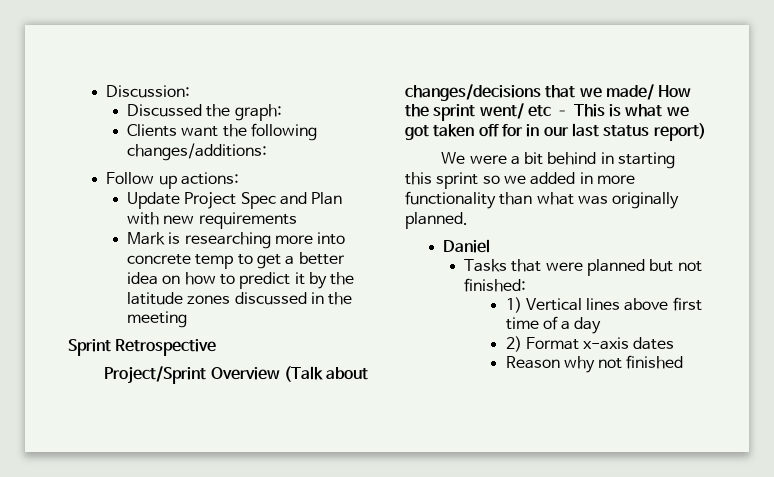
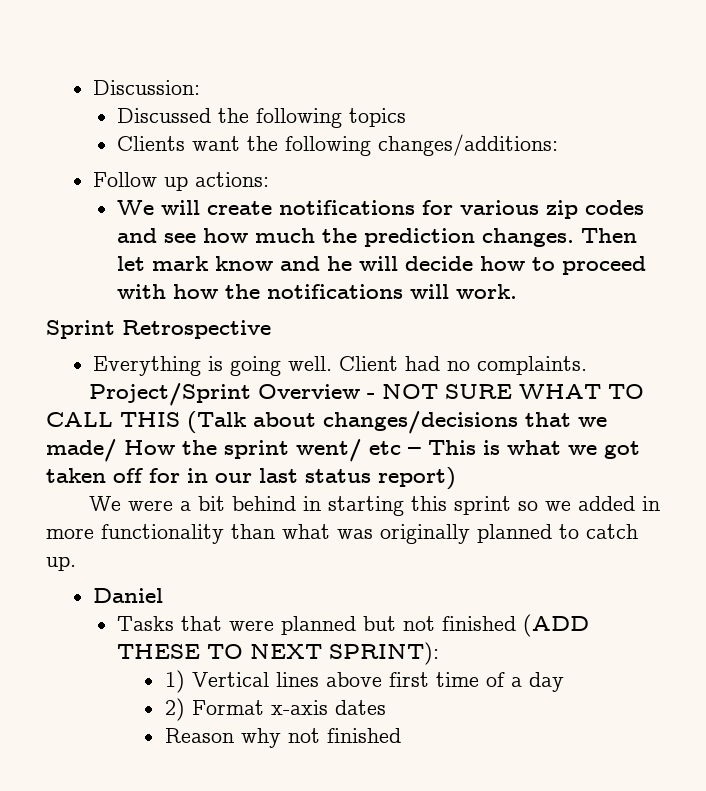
- Discussed the graph:
+ Discussed the following topics
- Update Project Spec and Plan with new requirements
- Mark is researching more into concrete temp to get a better idea on how to predict it by the latitude zones discussed in the meeting
+ We will create notifications for various zip codes and see how much the prediction changes. Then let mark know and he will decide how to proceed with how the notifications will work.
  Sprint Retrospective
- Project/Sprint Overview (Talk about changes/decisions that we made/ How the sprint went/ etc – This is what we got taken off for in our last status report)
+ Everything is going well. Client had no complaints.
+ Project/Sprint Overview - NOT SURE WHAT TO CALL THIS (Talk about changes/decisions that we made/ How the sprint went/ etc – This is what we got taken off for in our last status report)
- We were a bit behind in starting this sprint so we added in more functionality than what was originally planned.
+ We were a bit behind in starting this sprint so we added in more functionality than what was originally planned to catch up.
- Tasks that were planned but not finished:
+ Tasks that were planned but not finished (ADD THESE TO NEXT SPRINT):

